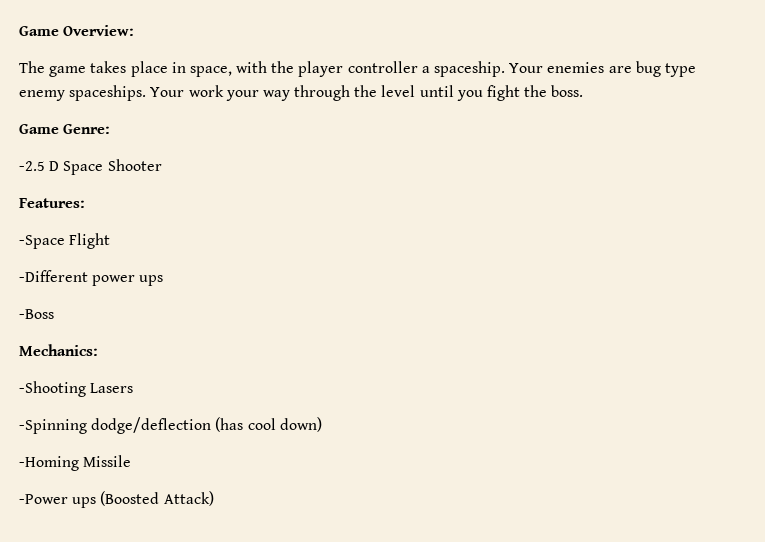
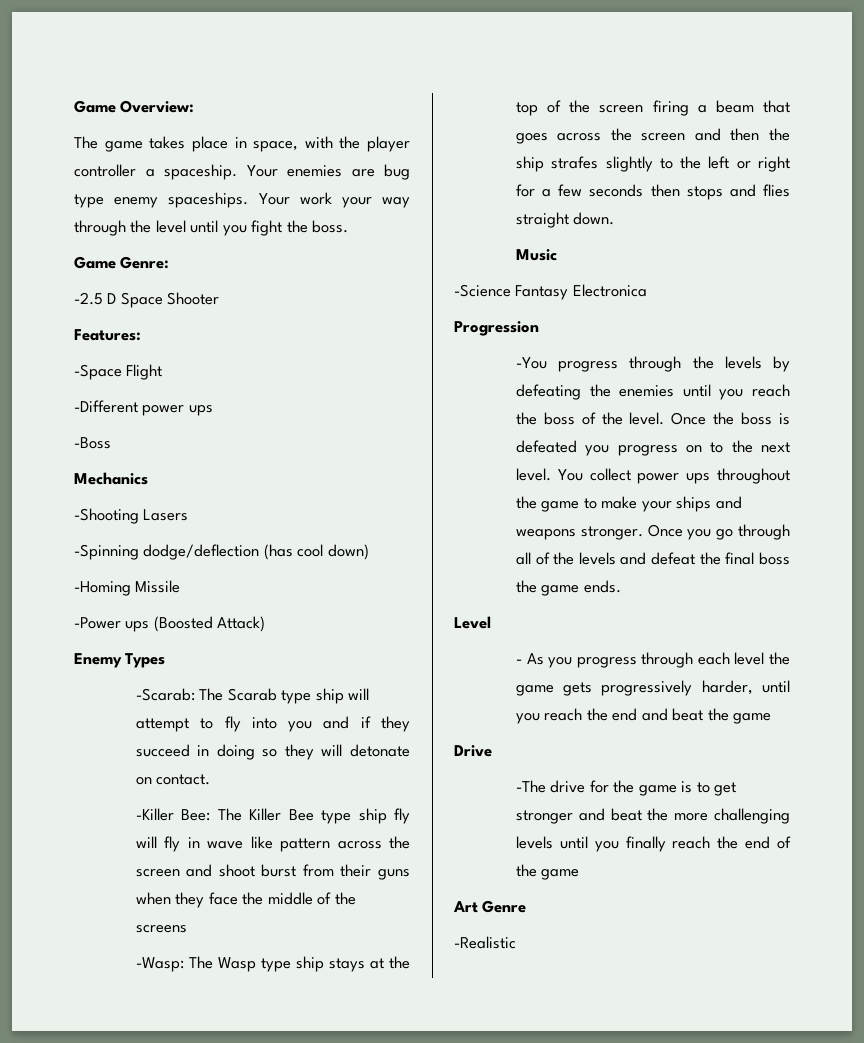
- Mechanics:
+ Mechanics
+ Enemy Types
+ -Scarab: The Scarab type ship will attempt to fly into you and if they succeed in doing so they will detonate on contact.
+ -Killer Bee: The Killer Bee type ship fly will fly in wave like pattern across the screen and shoot burst from their guns when they face the middle of the screens
+ -Wasp: The Wasp type ship stays at the top of the screen firing a beam that goes across the screen and then the ship strafes slightly to the left or right for a few seconds then stops and flies straight down.
+ Music
+ -Science Fantasy Electronica
+ Progression
+ -You progress through the levels by defeating the enemies until you reach the boss of the level. Once the boss is defeated you progress on to the next level. You collect power ups throughout the game to make your ships and weapons stronger. Once you go through all of the levels and defeat the final boss the game ends.
+ Level
+ - As you progress through each level the game gets progressively harder, until you reach the end and beat the game
+ Drive
+ -The drive for the game is to get stronger and beat the more challenging levels until you finally reach the end of the game
+ Art Genre
+ -Realistic

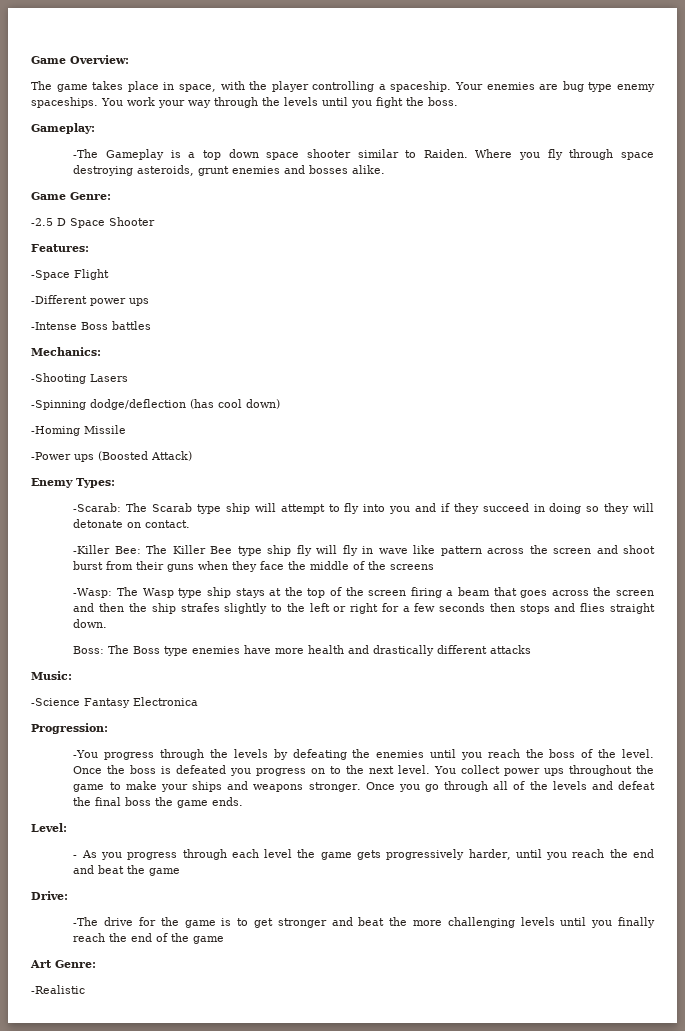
- The game takes place in space, with the player controller a spaceship.
+ The game takes place in space, with the player controlling a spaceship.
- Your work your way through the level until you fight the boss.
+ You work your way through the levels until you fight the boss.
+ Gameplay:
+ -The Gameplay is a top down space shooter similar to Raiden. Where you fly through space destroying asteroids, grunt enemies and bosses alike.
- -Boss
- Mechanics
+ -Intense Boss battles
+ Mechanics:
- Enemy Types
+ Enemy Types:
- Music
+ Boss: The Boss type enemies have more health and drastically different attacks
+ Music:
- Progression
+ Progression:
- Level
+ Level:
- Drive
+ Drive:
- Art Genre
+ Art Genre:

